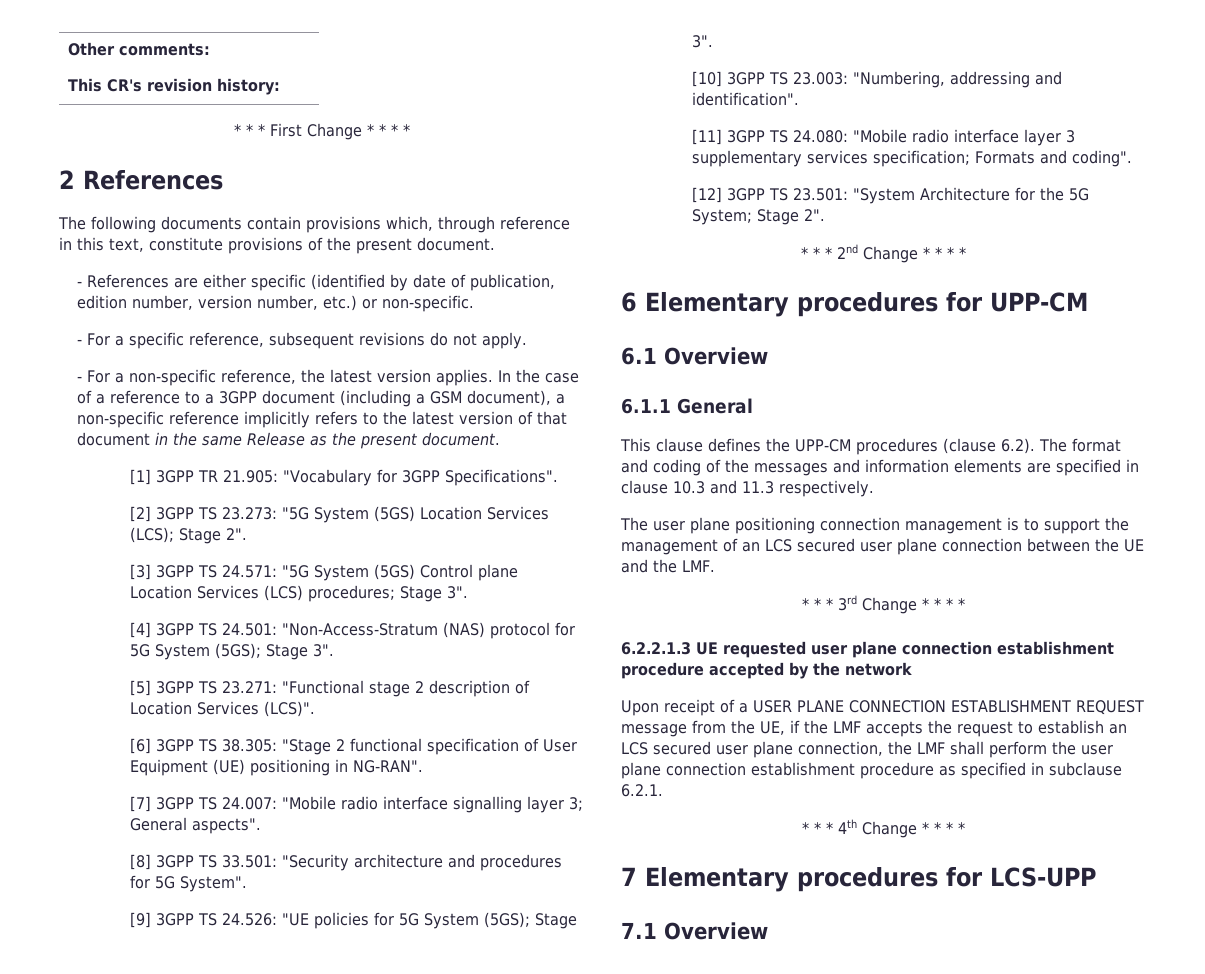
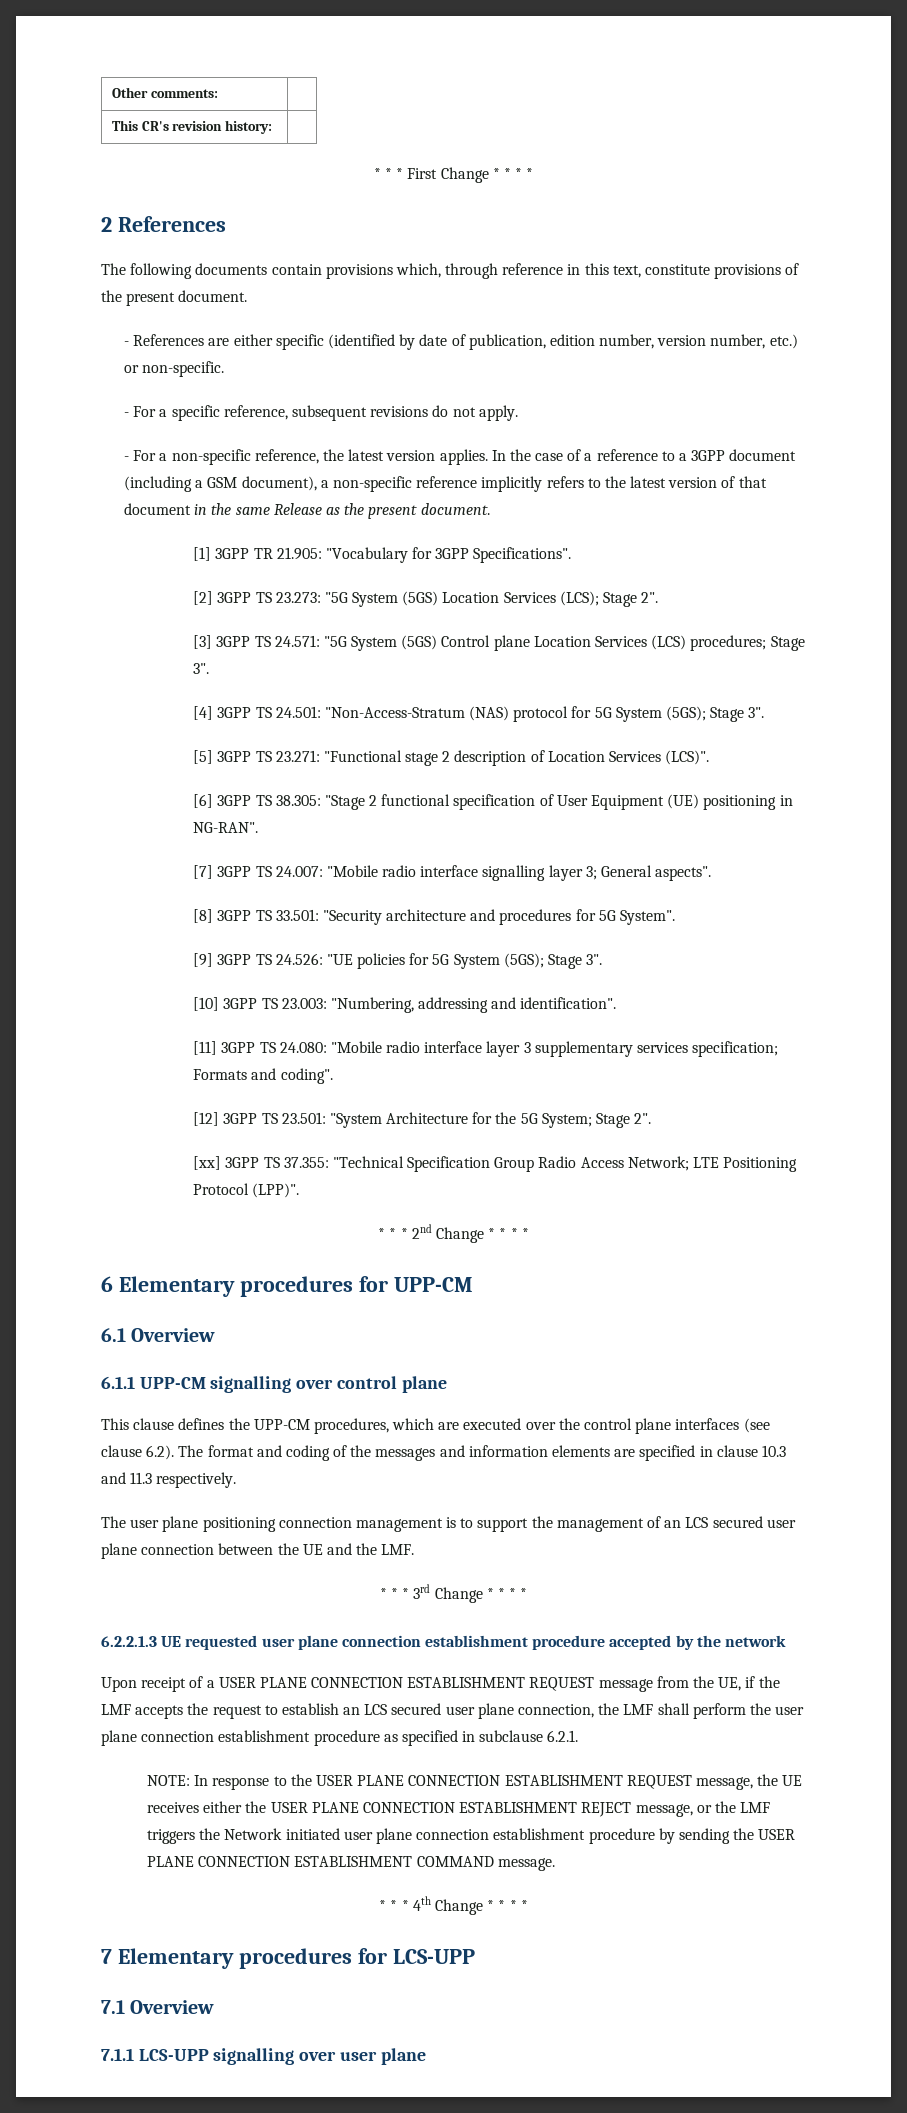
+ [xx] 3GPP TS 37.355: "Technical Specification Group Radio Access Network; LTE Positioning Protocol (LPP)".
- 6.1.1 General
+ 6.1.1 UPP-CM signalling over control plane
- This clause defines the UPP-CM procedures (clause 6.2). The format and coding of the messages and information elements are specified in clause 10.3 and 11.3 respectively.
+ This clause defines the UPP-CM procedures, which are executed over the control plane interfaces (see clause 6.2). The format and coding of the messages and information elements are specified in clause 10.3 and 11.3 respectively.
+ NOTE: In response to the USER PLANE CONNECTION ESTABLISHMENT REQUEST message, the UE receives either the USER PLANE CONNECTION ESTABLISHMENT REJECT message, or the LMF triggers the Network initiated user plane connection establishment procedure by sending the USER PLANE CONNECTION ESTABLISHMENT COMMAND message.
+ 7.1.1 LCS-UPP signalling over user plane

